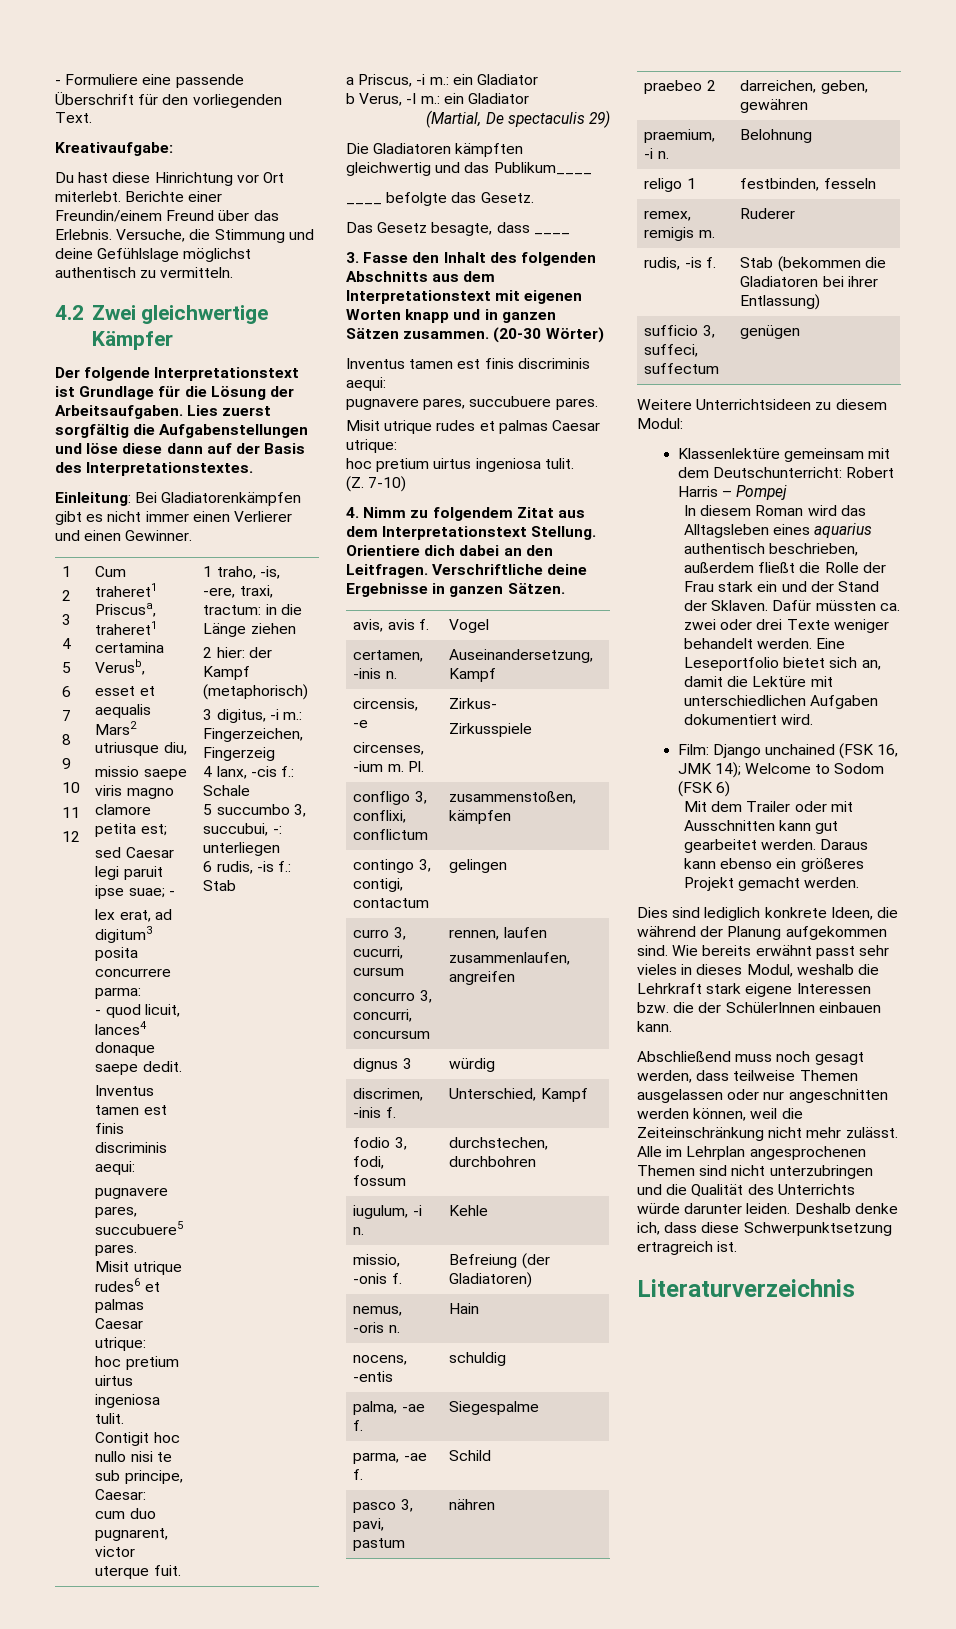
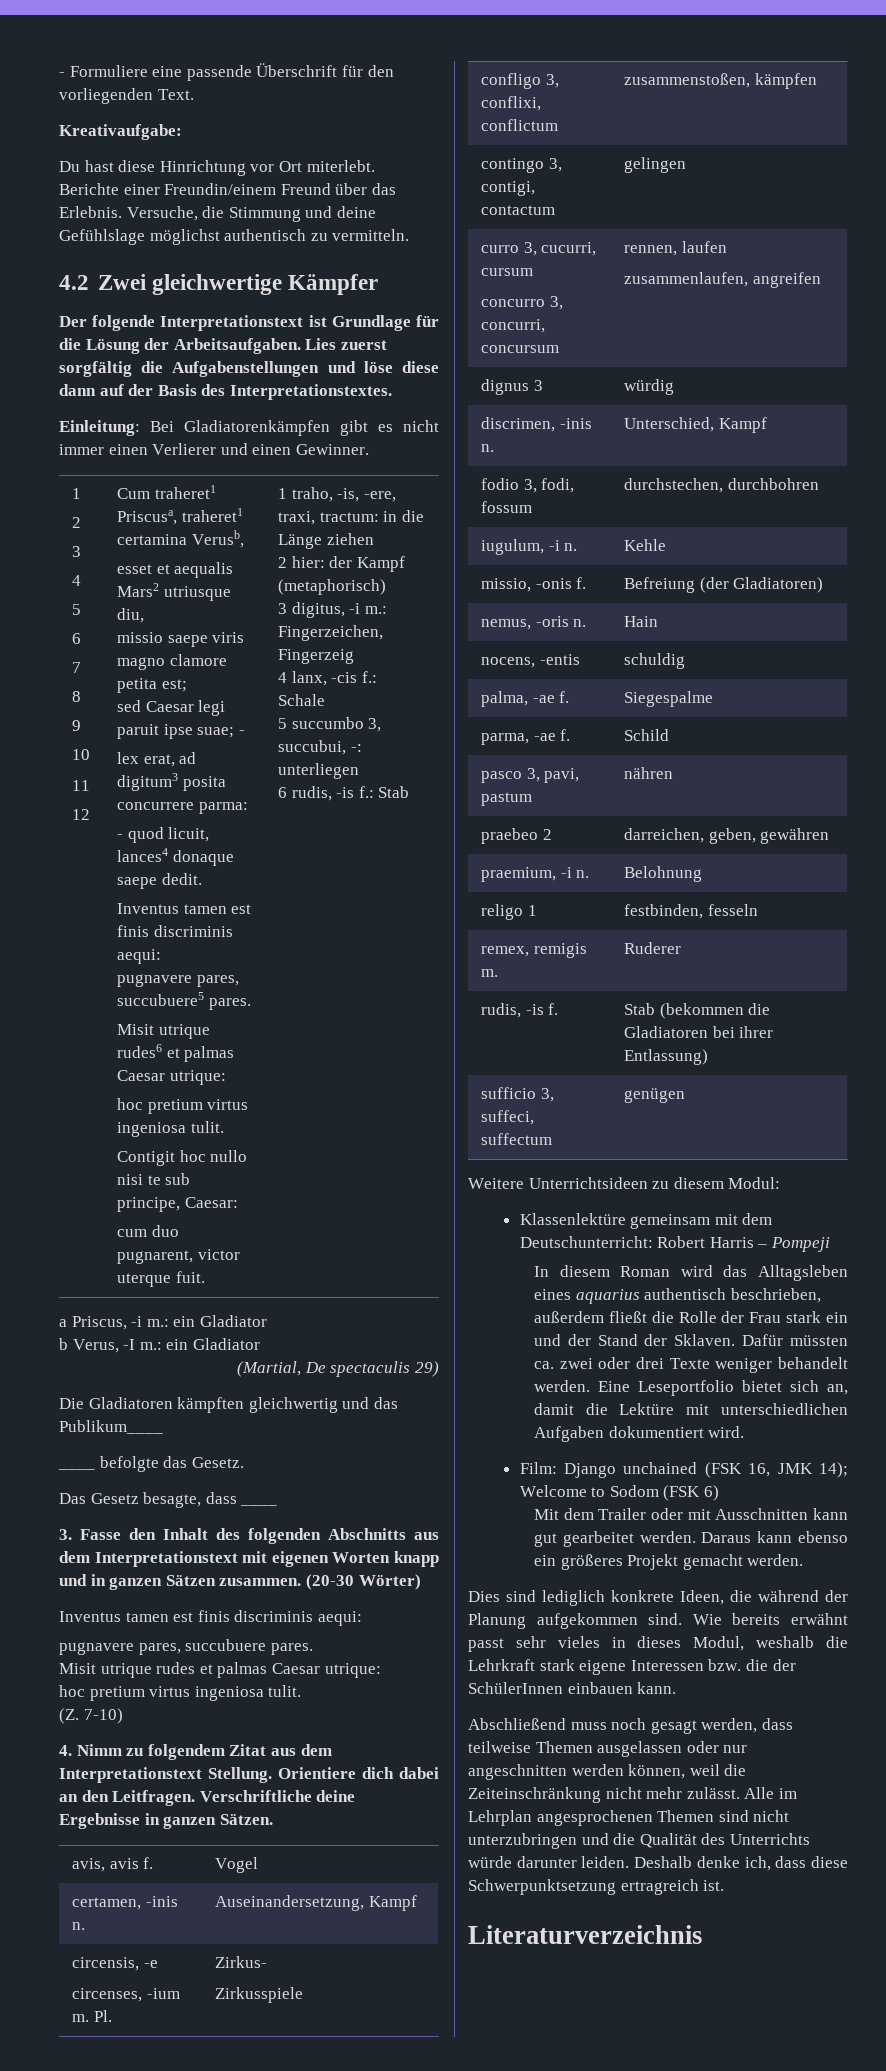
  Misit utrique rudes6 et palmas Caesar utrique:
- hoc pretium uirtus ingeniosa tulit.
+ hoc pretium virtus ingeniosa tulit.
  Misit utrique rudes et palmas Caesar utrique:
- hoc pretium uirtus ingeniosa tulit.
+ hoc pretium virtus ingeniosa tulit.
- discrimen, -inis f. | Unterschied, Kampf
+ discrimen, -inis n. | Unterschied, Kampf
- Klassenlektüre gemeinsam mit dem Deutschunterricht: Robert Harris – Pompej
+ Klassenlektüre gemeinsam mit dem Deutschunterricht: Robert Harris – Pompeji

